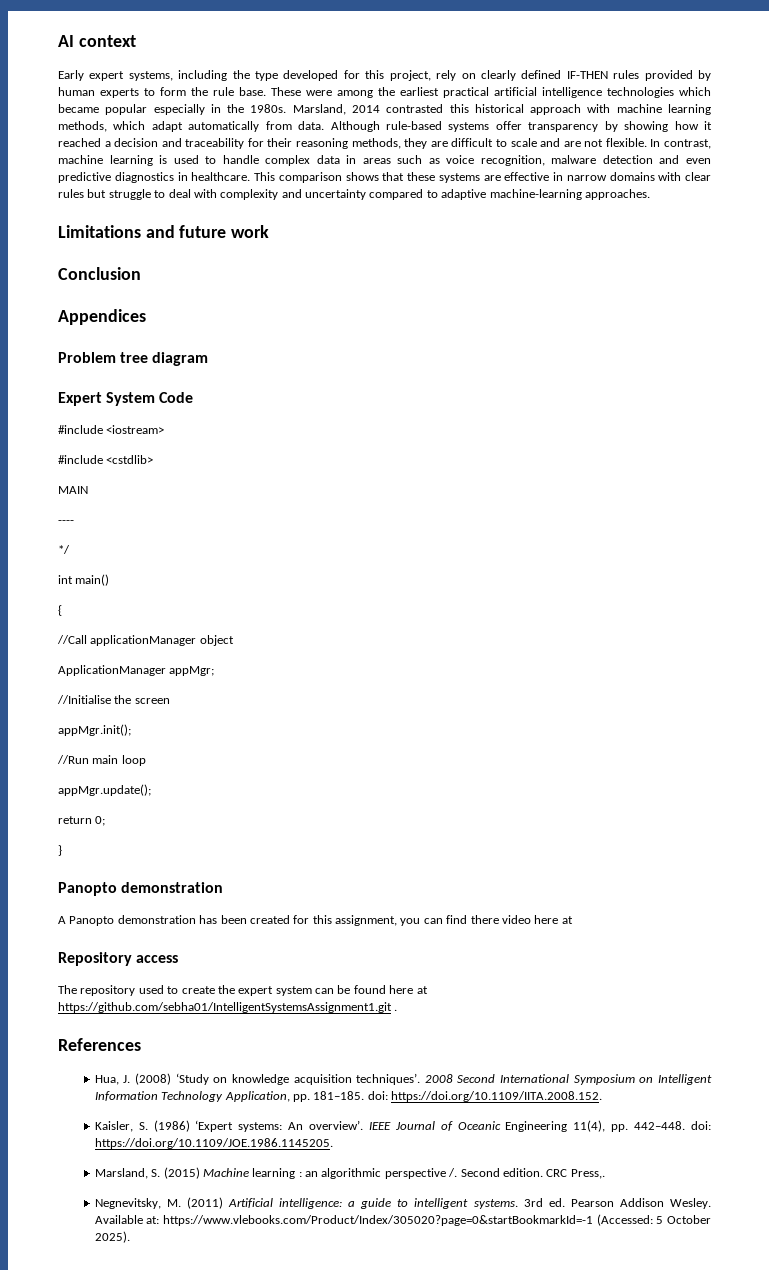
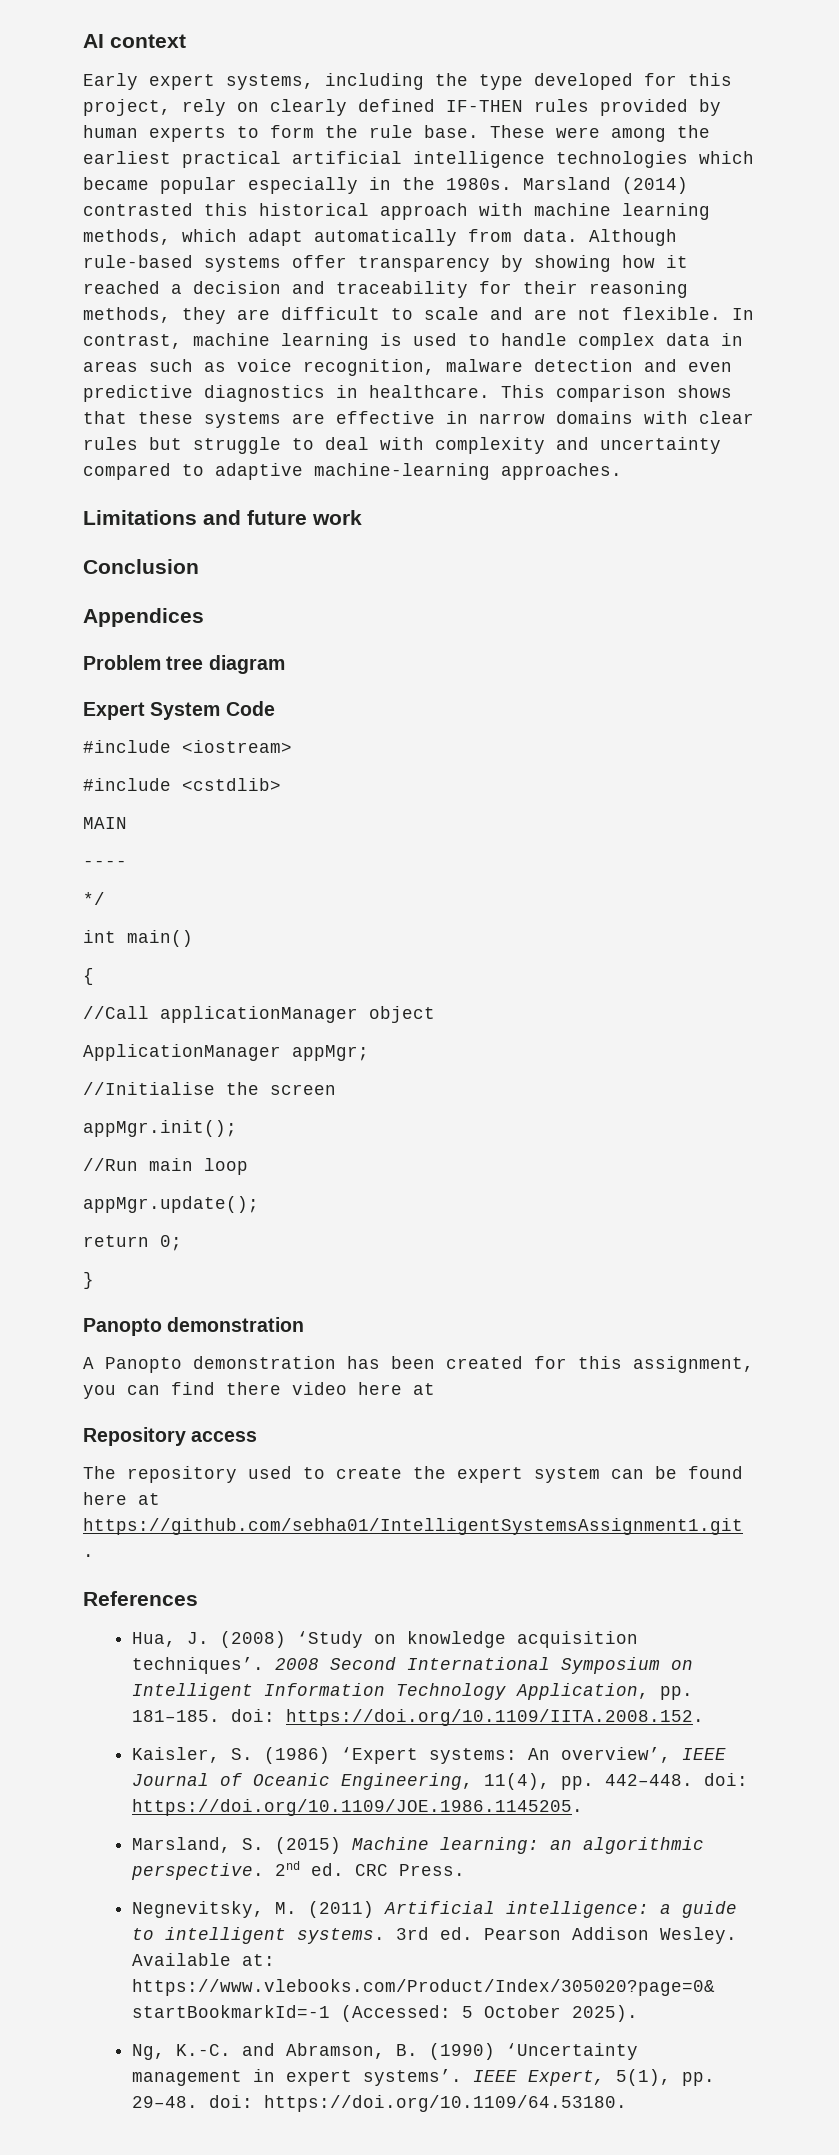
- Marsland, 2014 contrasted this historical approach with machine learning methods, which adapt automatically from data.
+ Marsland (2014) contrasted this historical approach with machine learning methods, which adapt automatically from data.
- Kaisler, S. (1986) ‘Expert systems: An overview’. IEEE Journal of Oceanic Engineering 11(4), pp. 442–448. doi: https://doi.org/10.1109/JOE.1986.1145205.
+ Kaisler, S. (1986) ‘Expert systems: An overview’, IEEE Journal of Oceanic Engineering, 11(4), pp. 442–448. doi: https://doi.org/10.1109/JOE.1986.1145205.
- Marsland, S. (2015) Machine learning : an algorithmic perspective /. Second edition. CRC Press,.
+ Marsland, S. (2015) Machine learning: an algorithmic perspective. 2nd ed. CRC Press.
+ Ng, K.-C. and Abramson, B. (1990) ‘Uncertainty management in expert systems’. IEEE Expert, 5(1), pp. 29–48. doi: https://doi.org/10.1109/64.53180.

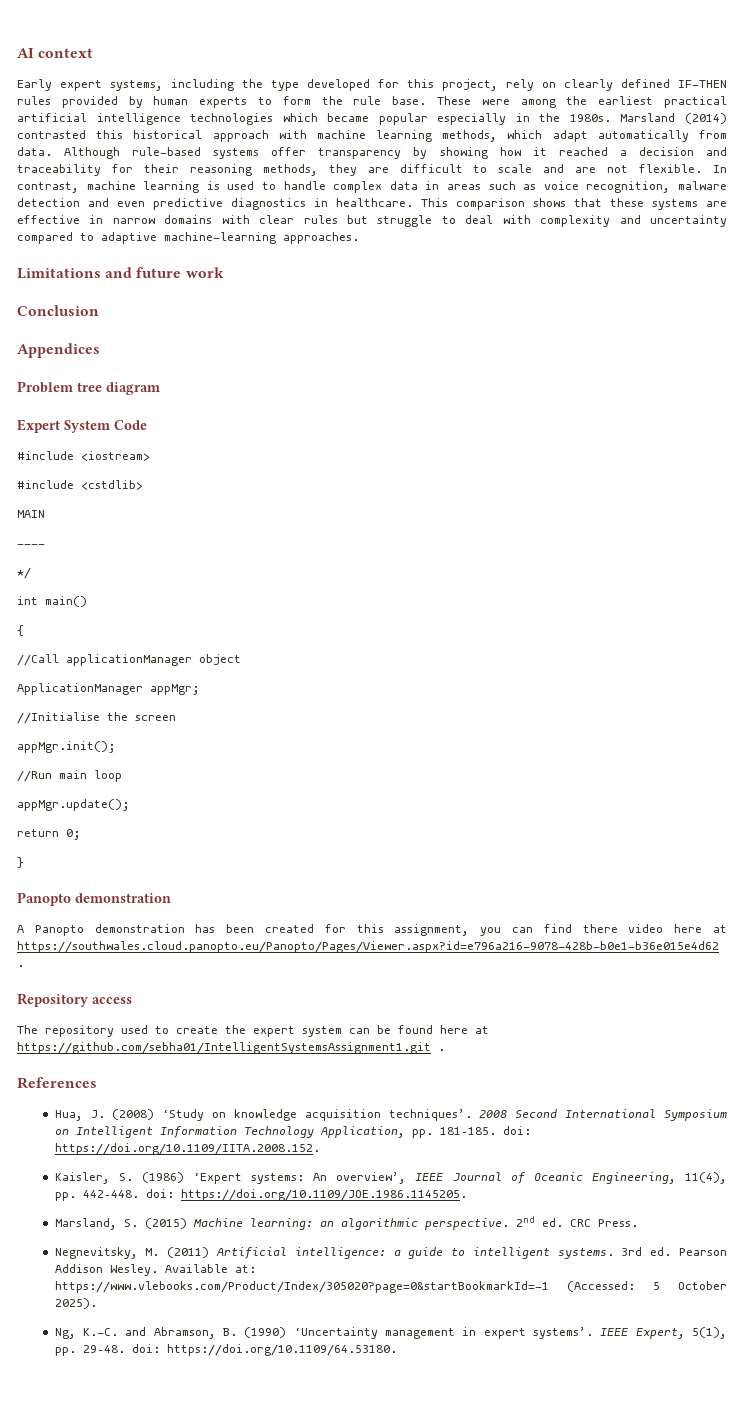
- A Panopto demonstration has been created for this assignment, you can find there video here at
+ A Panopto demonstration has been created for this assignment, you can find there video here at https://southwales.cloud.panopto.eu/Panopto/Pages/Viewer.aspx?id=e796a216-9078-428b-b0e1-b36e015e4d62 .

